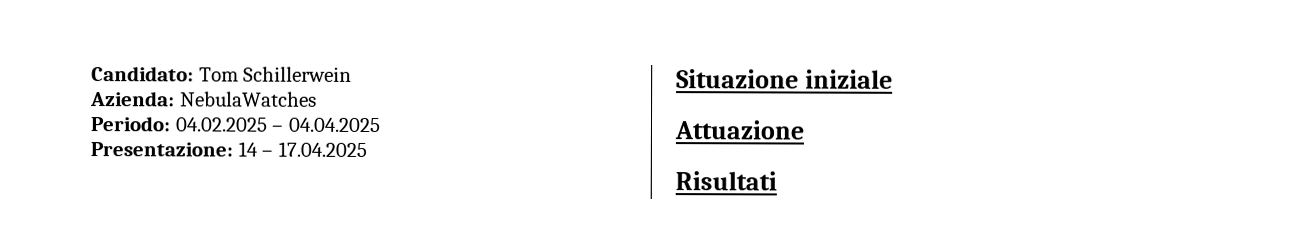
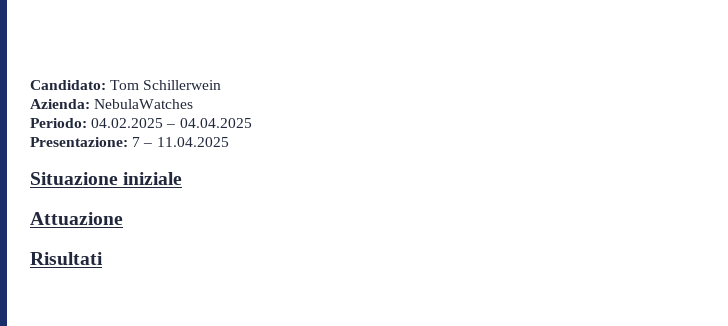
- Presentazione: 14 – 17.04.2025
+ Presentazione: 7 – 11.04.2025

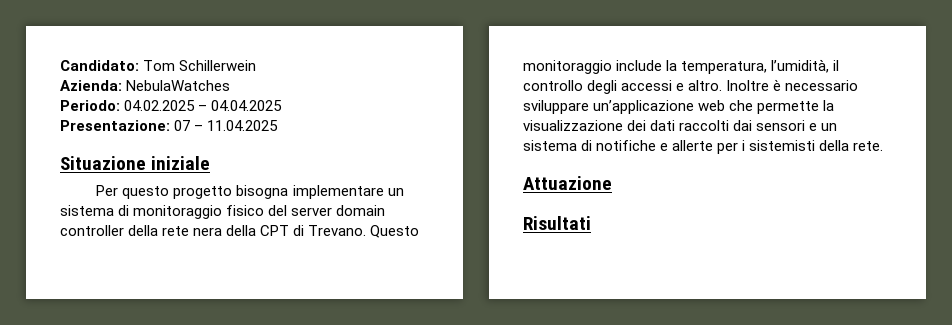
- Presentazione: 7 – 11.04.2025
+ Presentazione: 07 – 11.04.2025
+ Per questo progetto bisogna implementare un sistema di monitoraggio fisico del server domain controller della rete nera della CPT di Trevano. Questo monitoraggio include la temperatura, l’umidità, il controllo degli accessi e altro. Inoltre è necessario sviluppare un’applicazione web che permette la visualizzazione dei dati raccolti dai sensori e un sistema di notifiche e allerte per i sistemisti della rete.

